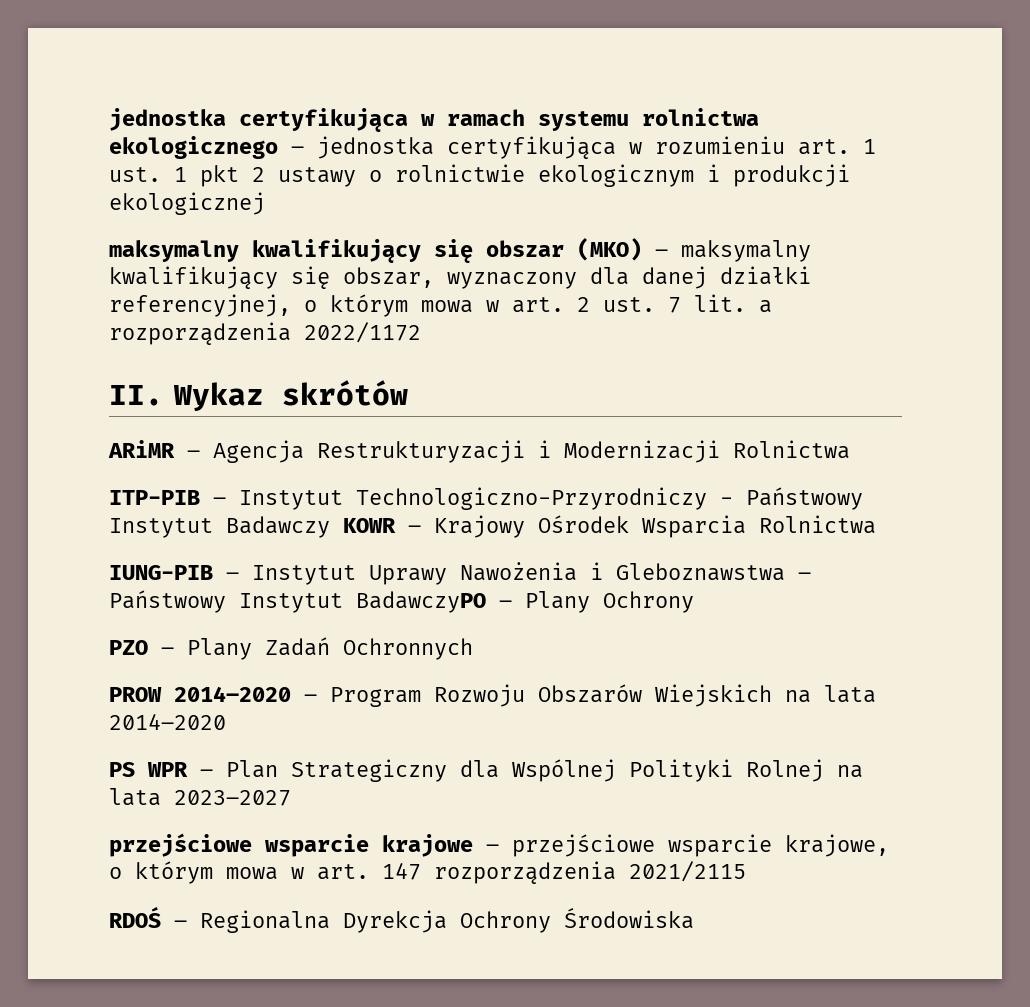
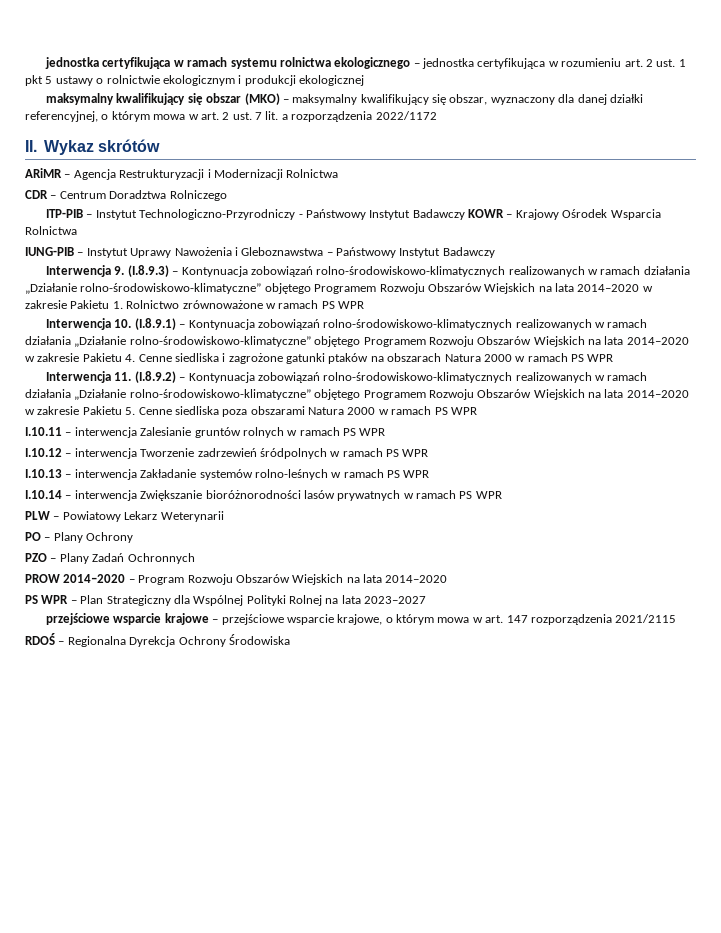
- jednostka certyfikująca w ramach systemu rolnictwa ekologicznego – jednostka certyfikująca w rozumieniu art. 1 ust. 1 pkt 2 ustawy o rolnictwie ekologicznym i produkcji ekologicznej
+ jednostka certyfikująca w ramach systemu rolnictwa ekologicznego – jednostka certyfikująca w rozumieniu art. 2 ust. 1 pkt 5 ustawy o rolnictwie ekologicznym i produkcji ekologicznej
+ CDR – Centrum Doradztwa Rolniczego
- IUNG-PIB – Instytut Uprawy Nawożenia i Gleboznawstwa – Państwowy Instytut BadawczyPO – Plany Ochrony
+ IUNG-PIB – Instytut Uprawy Nawożenia i Gleboznawstwa – Państwowy Instytut Badawczy
+ Interwencja 9. (I.8.9.3) – Kontynuacja zobowiązań rolno-środowiskowo-klimatycznych realizowanych w ramach działania „Działanie rolno-środowiskowo-klimatyczne” objętego Programem Rozwoju Obszarów Wiejskich na lata 2014–2020 w zakresie Pakietu 1. Rolnictwo zrównoważone w ramach PS WPR
+ Interwencja 10. (I.8.9.1) – Kontynuacja zobowiązań rolno-środowiskowo-klimatycznych realizowanych w ramach działania „Działanie rolno-środowiskowo-klimatyczne” objętego Programem Rozwoju Obszarów Wiejskich na lata 2014–2020 w zakresie Pakietu 4. Cenne siedliska i zagrożone gatunki ptaków na obszarach Natura 2000 w ramach PS WPR
+ Interwencja 11. (I.8.9.2) – Kontynuacja zobowiązań rolno-środowiskowo-klimatycznych realizowanych w ramach działania „Działanie rolno-środowiskowo-klimatyczne” objętego Programem Rozwoju Obszarów Wiejskich na lata 2014–2020 w zakresie Pakietu 5. Cenne siedliska poza obszarami Natura 2000 w ramach PS WPR
+ I.10.11 – interwencja Zalesianie gruntów rolnych w ramach PS WPR
+ I.10.12 – interwencja Tworzenie zadrzewień śródpolnych w ramach PS WPR
+ I.10.13 – interwencja Zakładanie systemów rolno-leśnych w ramach PS WPR
+ I.10.14 – interwencja Zwiększanie bioróżnorodności lasów prywatnych w ramach PS WPR
+ PLW – Powiatowy Lekarz Weterynarii
+ PO – Plany Ochrony

